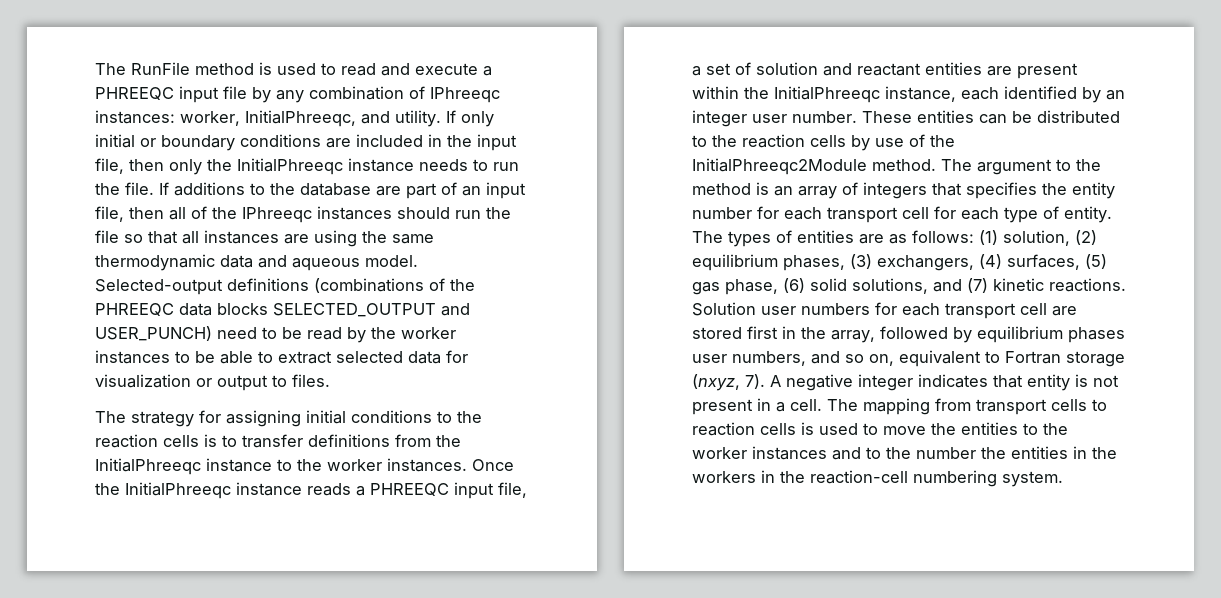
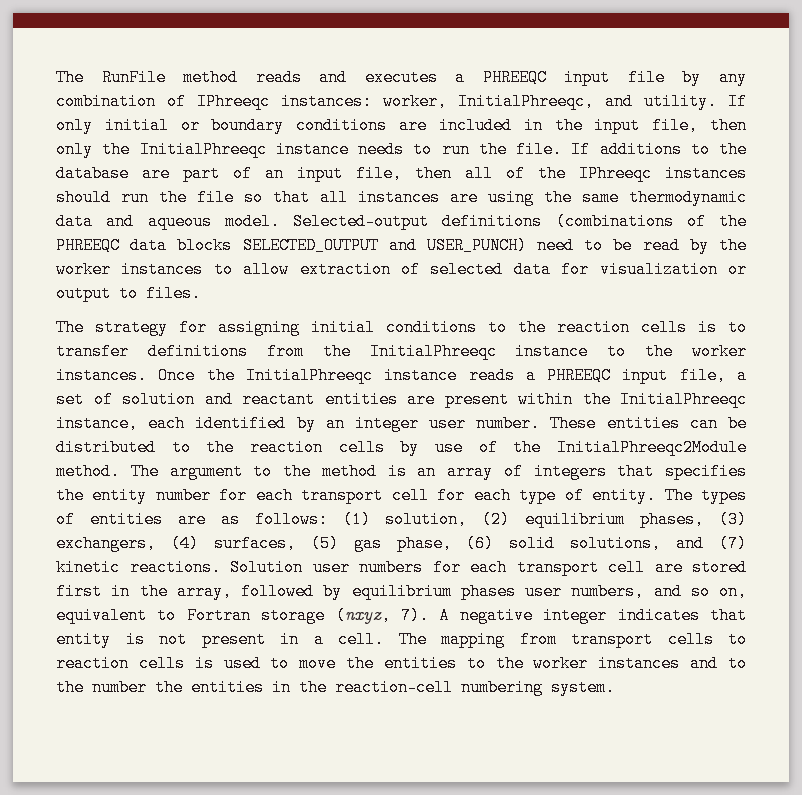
- The RunFile method is used to read and execute a PHREEQC input file by any combination of IPhreeqc instances: worker, InitialPhreeqc, and utility.
+ The RunFile method reads and executes a PHREEQC input file by any combination of IPhreeqc instances: worker, InitialPhreeqc, and utility.
- Selected-output definitions (combinations of the PHREEQC data blocks SELECTED_OUTPUT and USER_PUNCH) need to be read by the worker instances to be able to extract selected data for visualization or output to files.
+ Selected-output definitions (combinations of the PHREEQC data blocks SELECTED_OUTPUT and USER_PUNCH) need to be read by the worker instances to allow extraction of selected data for visualization or output to files.
- The mapping from transport cells to reaction cells is used to move the entities to the worker instances and to the number the entities in the workers in the reaction-cell numbering system.
+ The mapping from transport cells to reaction cells is used to move the entities to the worker instances and to the number the entities in the reaction-cell numbering system.

